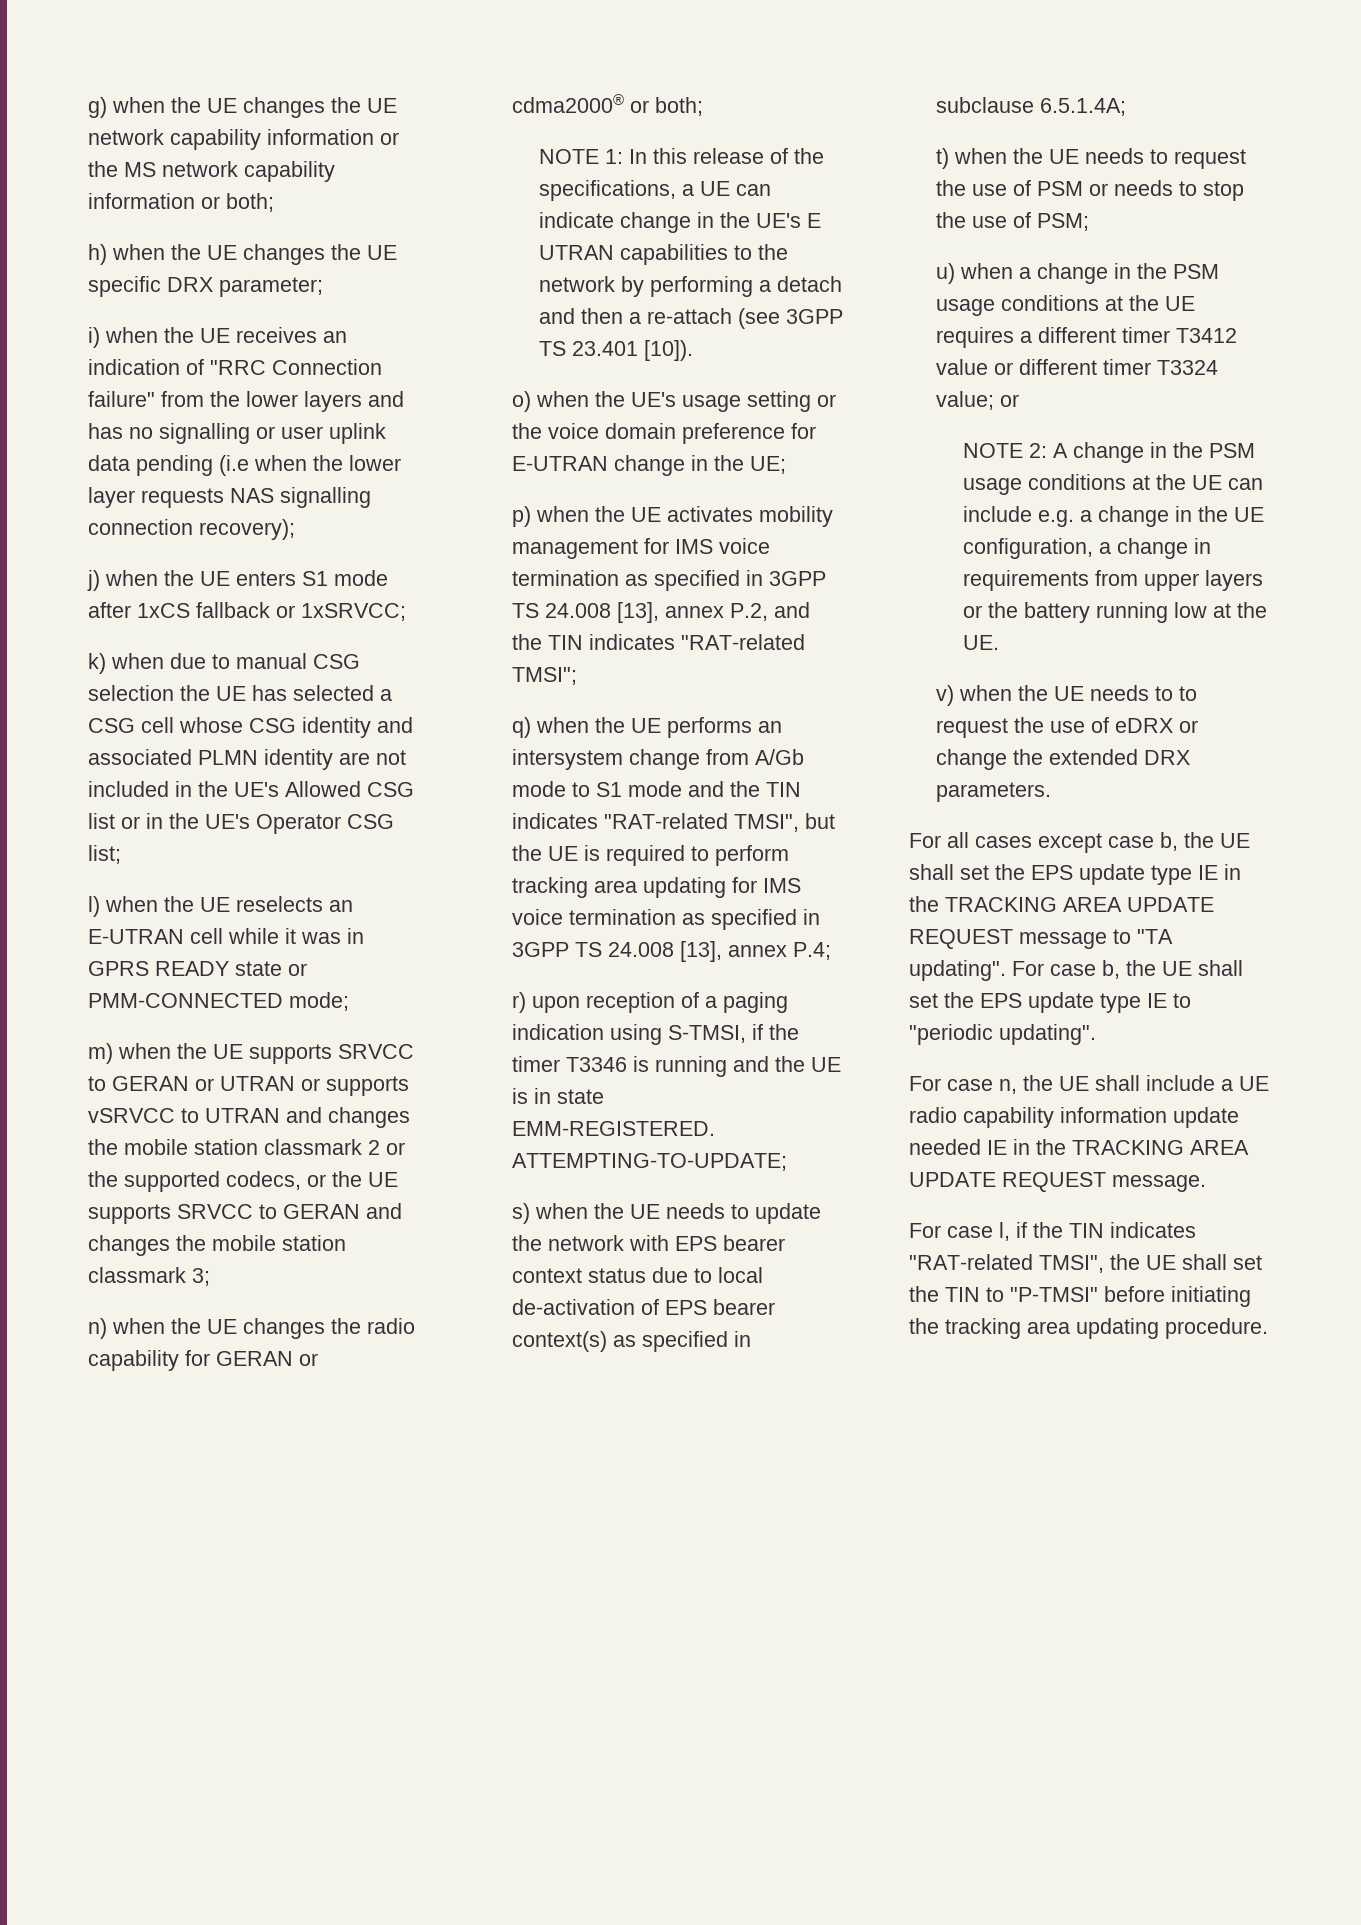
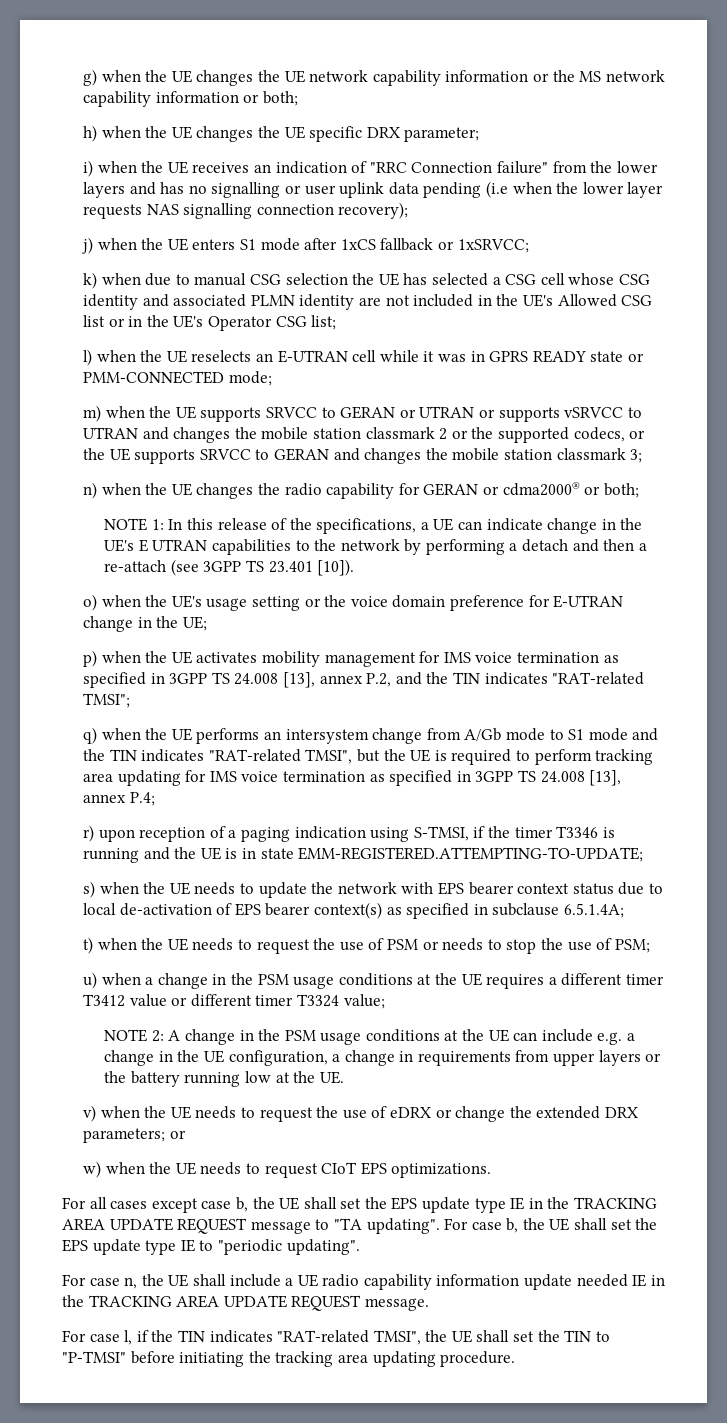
- u) when a change in the PSM usage conditions at the UE requires a different timer T3412 value or different timer T3324 value; or
+ u) when a change in the PSM usage conditions at the UE requires a different timer T3412 value or different timer T3324 value;
- v) when the UE needs to to request the use of eDRX or change the extended DRX parameters.
+ v) when the UE needs to request the use of eDRX or change the extended DRX parameters; or
+ w) when the UE needs to request CIoT EPS optimizations.

